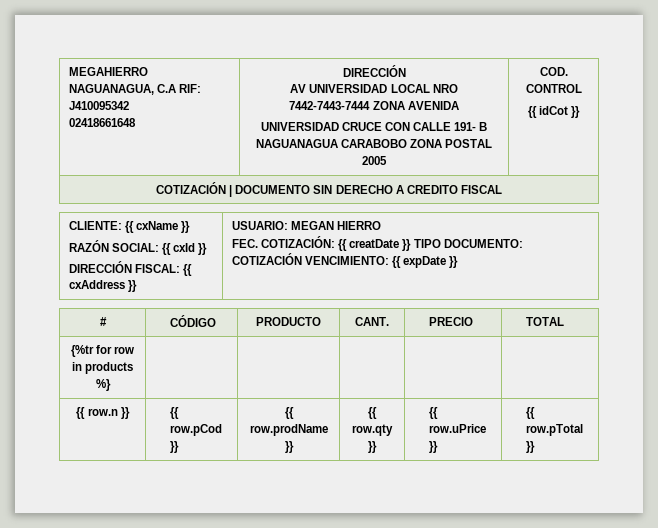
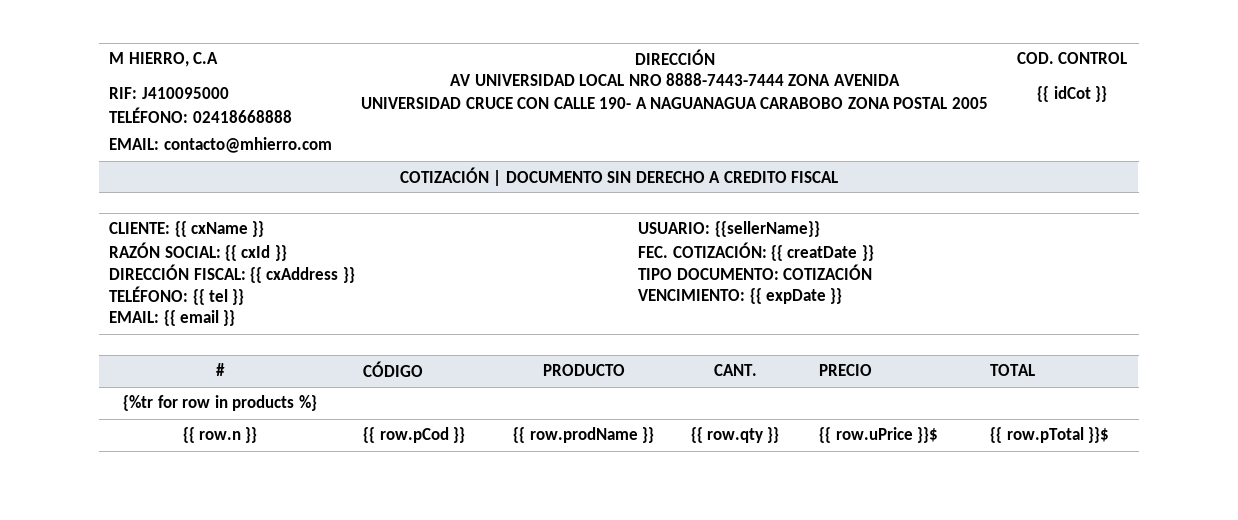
- MEGAHIERRO NAGUANAGUA, C.A RIF: J410095342
- 02418661648 | DIRECCIÓN
- AV UNIVERSIDAD LOCAL NRO 7442-7443-7444 ZONA AVENIDA
- UNIVERSIDAD CRUCE CON CALLE 191- B NAGUANAGUA CARABOBO ZONA POSTAL 2005 | COD. CONTROL
+ M HIERRO, C.A
+ RIF: J410095000
+ TELÉFONO: 02418668888
+ EMAIL: contacto@mhierro.com | DIRECCIÓN
+ AV UNIVERSIDAD LOCAL NRO 8888-7443-7444 ZONA AVENIDA
+ UNIVERSIDAD CRUCE CON CALLE 190- A NAGUANAGUA CARABOBO ZONA POSTAL 2005 | COD. CONTROL
  CLIENTE: {{ cxName }}
  RAZÓN SOCIAL: {{ cxId }}
- DIRECCIÓN FISCAL: {{ cxAddress }} | USUARIO: MEGAN HIERRO
- FEC. COTIZACIÓN: {{ creatDate }} TIPO DOCUMENTO: COTIZACIÓN VENCIMIENTO: {{ expDate }}
+ DIRECCIÓN FISCAL: {{ cxAddress }}
+ TELÉFONO: {{ tel }}
+ EMAIL: {{ email }} | USUARIO: {{sellerName}}
+ FEC. COTIZACIÓN: {{ creatDate }}
+ TIPO DOCUMENTO: COTIZACIÓN
+ VENCIMIENTO: {{ expDate }}
- {{ row.n }} | {{ row.pCod }} | {{ row.prodName }} | {{ row.qty }} | {{ row.uPrice }} | {{ row.pTotal }}
+ {{ row.n }} | {{ row.pCod }} | {{ row.prodName }} | {{ row.qty }} | {{ row.uPrice }}$ | {{ row.pTotal }}$

